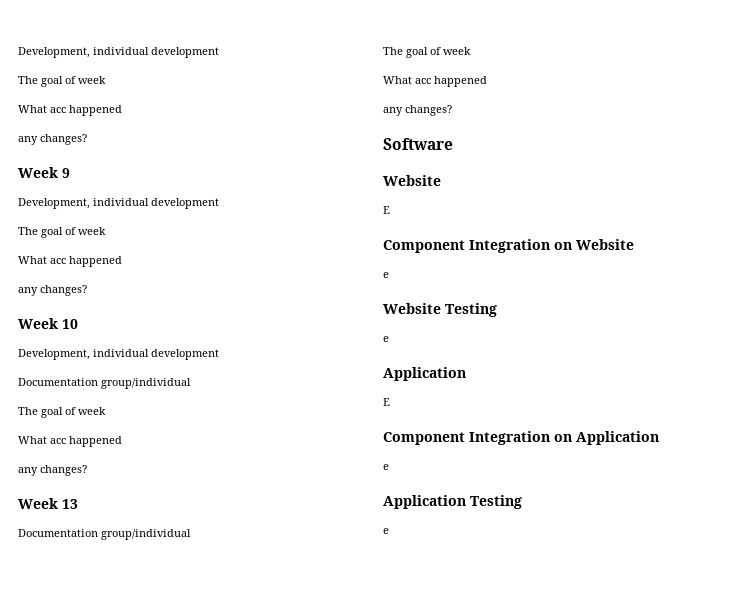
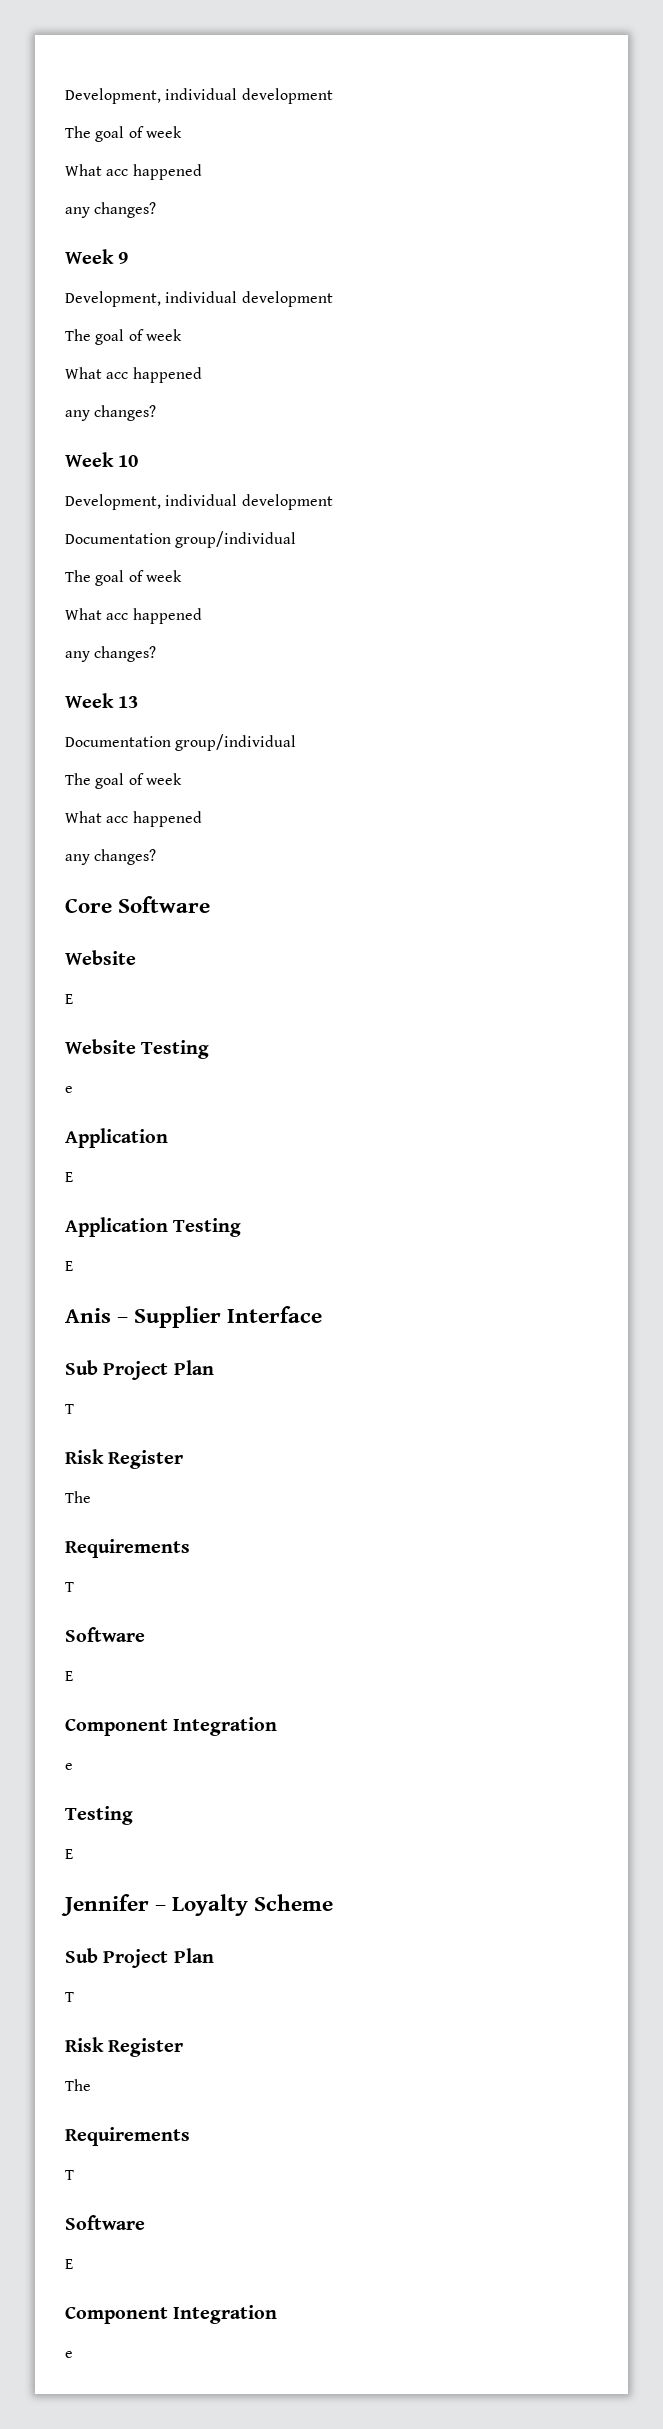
- Software
+ Core Software
- Component Integration on Website
- e
- Component Integration on Application
+ Application Testing
+ E
+ Anis – Supplier Interface
+ Sub Project Plan
+ T
+ Risk Register
+ The
+ Requirements
+ T
+ Software
+ E
+ Component Integration
  e
- Application Testing
+ Testing
+ E
+ Jennifer – Loyalty Scheme
+ Sub Project Plan
+ T
+ Risk Register
+ The
+ Requirements
+ T
+ Software
+ E
+ Component Integration

